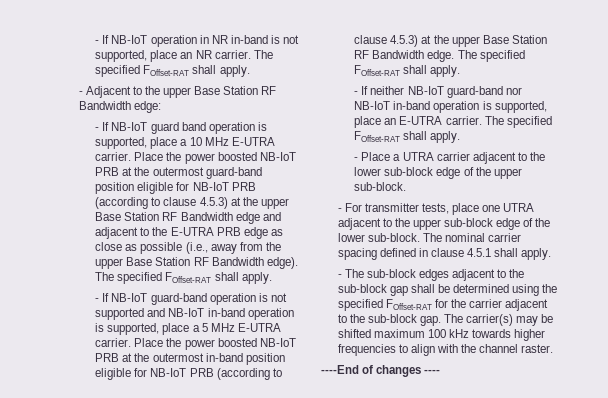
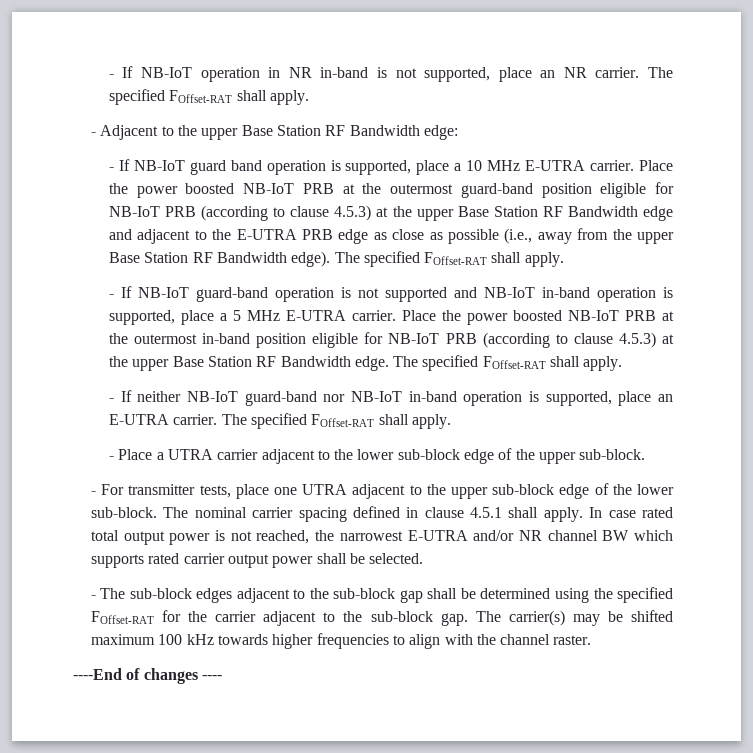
+ In case rated total output power is not reached, the narrowest E-UTRA and/or NR channel BW which supports rated carrier output power shall be selected.

